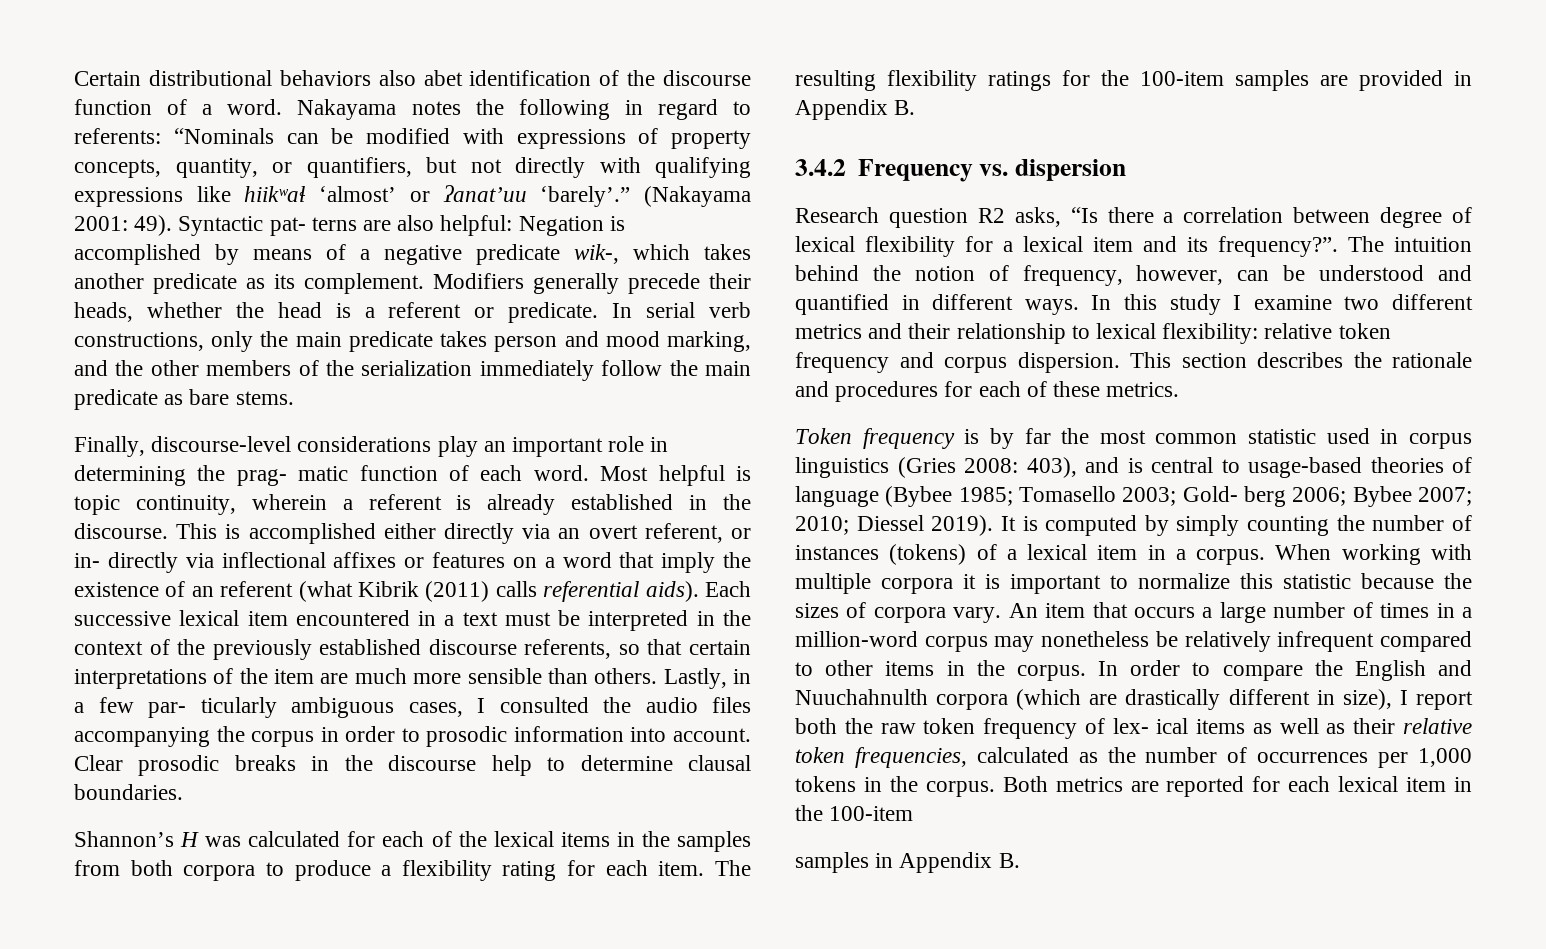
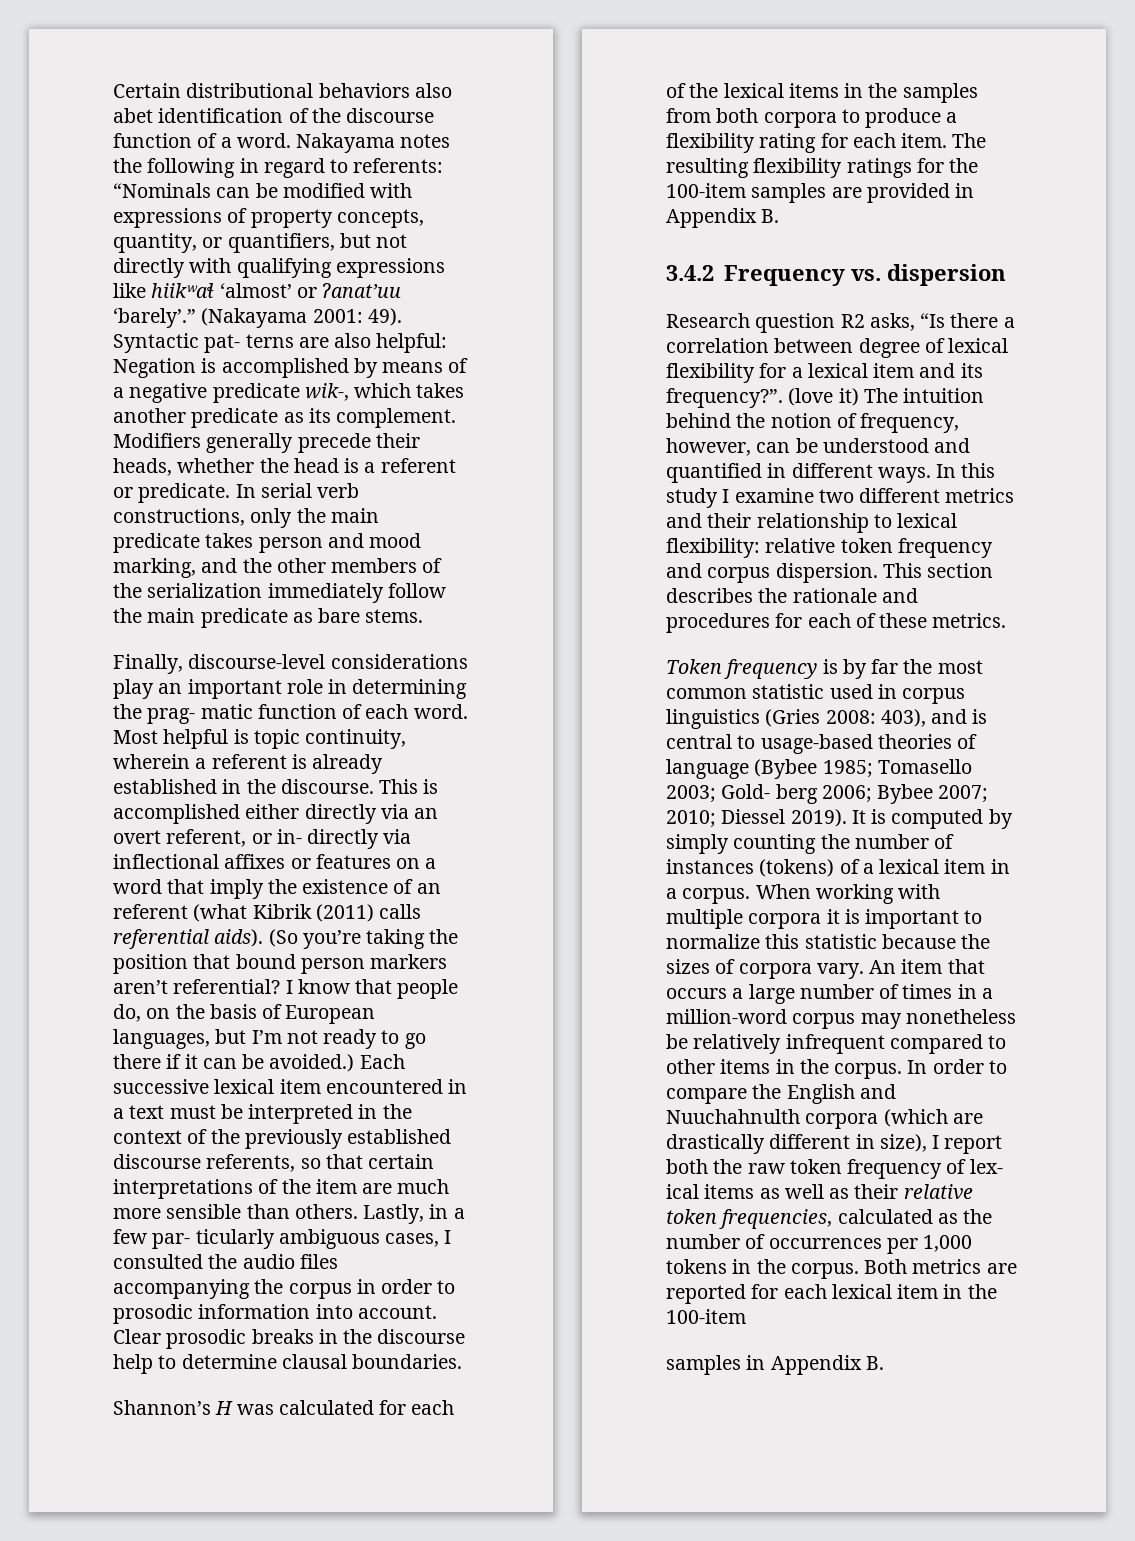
+ (So you’re taking the position that bound person markers aren’t referential? I know that people do, on the basis of European languages, but I’m not ready to go there if it can be avoided.)
- The intuition behind the notion of frequency, however, can be understood and quantified in different ways.
+ (love it) The intuition behind the notion of frequency, however, can be understood and quantified in different ways.

